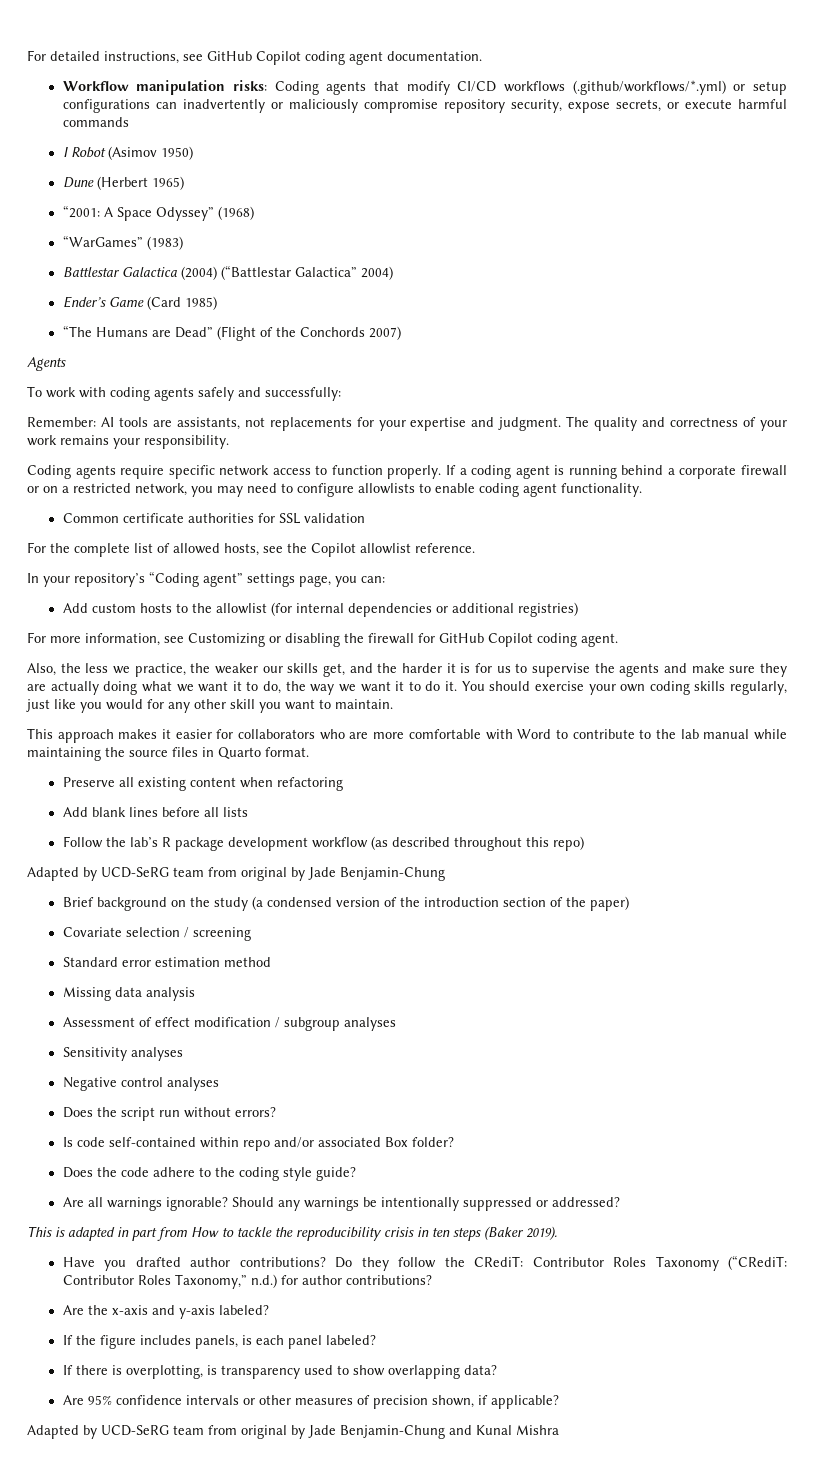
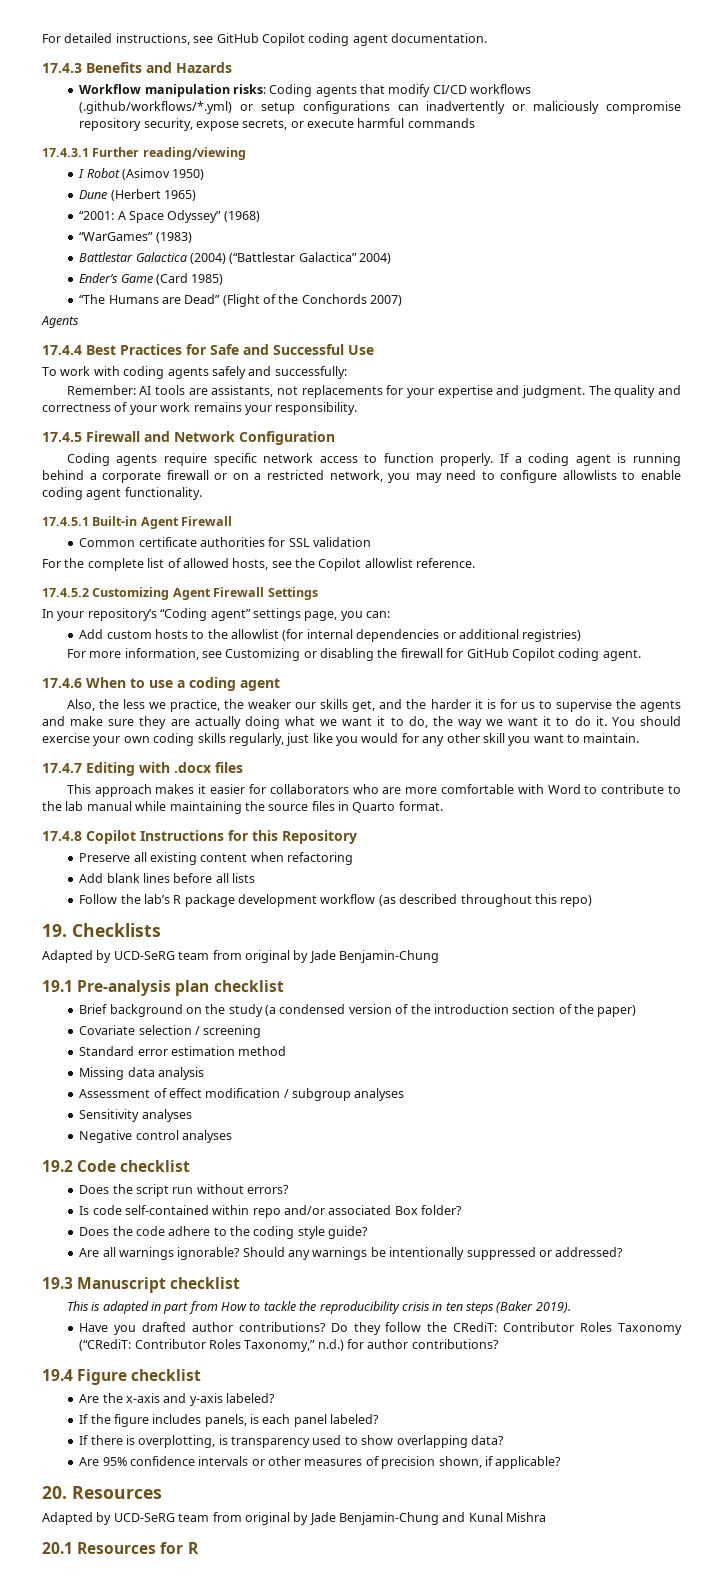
+ 17.4.3 Benefits and Hazards
+ 17.4.3.1 Further reading/viewing
+ 17.4.4 Best Practices for Safe and Successful Use
+ 17.4.5 Firewall and Network Configuration
+ 17.4.5.1 Built-in Agent Firewall
+ 17.4.5.2 Customizing Agent Firewall Settings
+ 17.4.6 When to use a coding agent
+ 17.4.7 Editing with .docx files
+ 17.4.8 Copilot Instructions for this Repository
  Follow the lab’s R package development workflow (as described throughout this repo)
+ 19. Checklists
  Adapted by UCD-SeRG team from original by Jade Benjamin-Chung
+ 19.1 Pre-analysis plan checklist
+ 19.2 Code checklist
+ 19.3 Manuscript checklist
+ 19.4 Figure checklist
+ 20. Resources
+ 20.1 Resources for R

